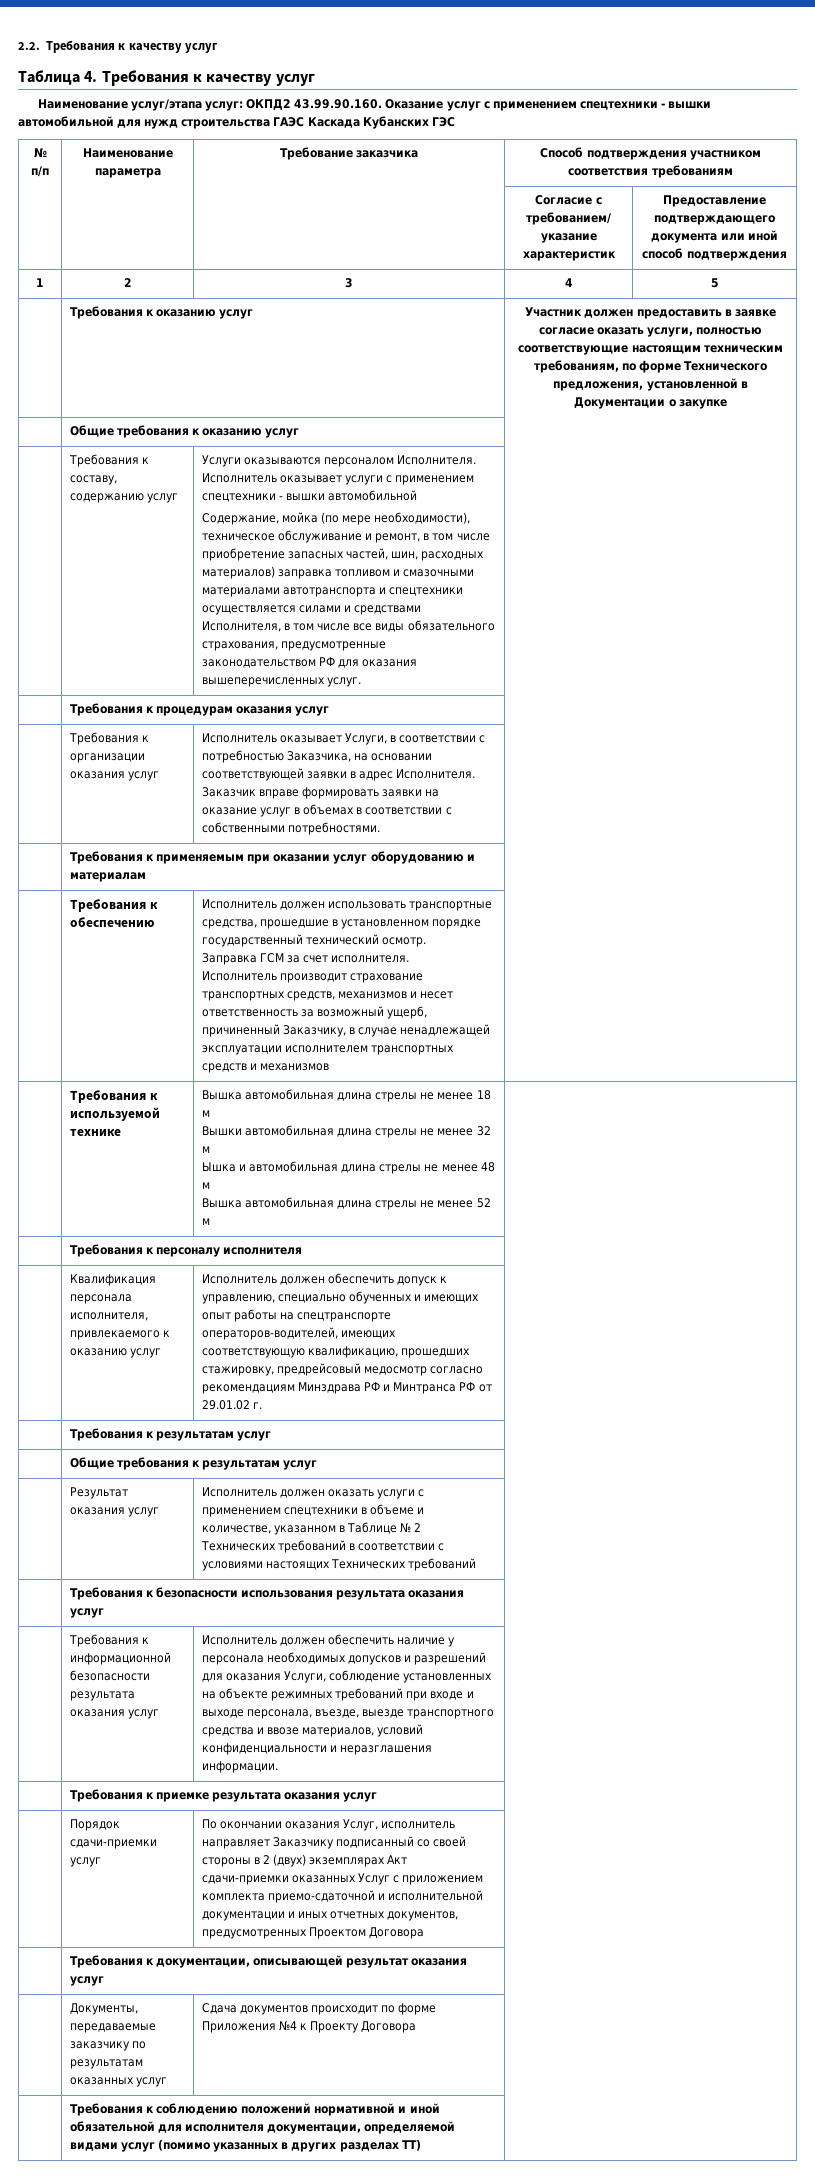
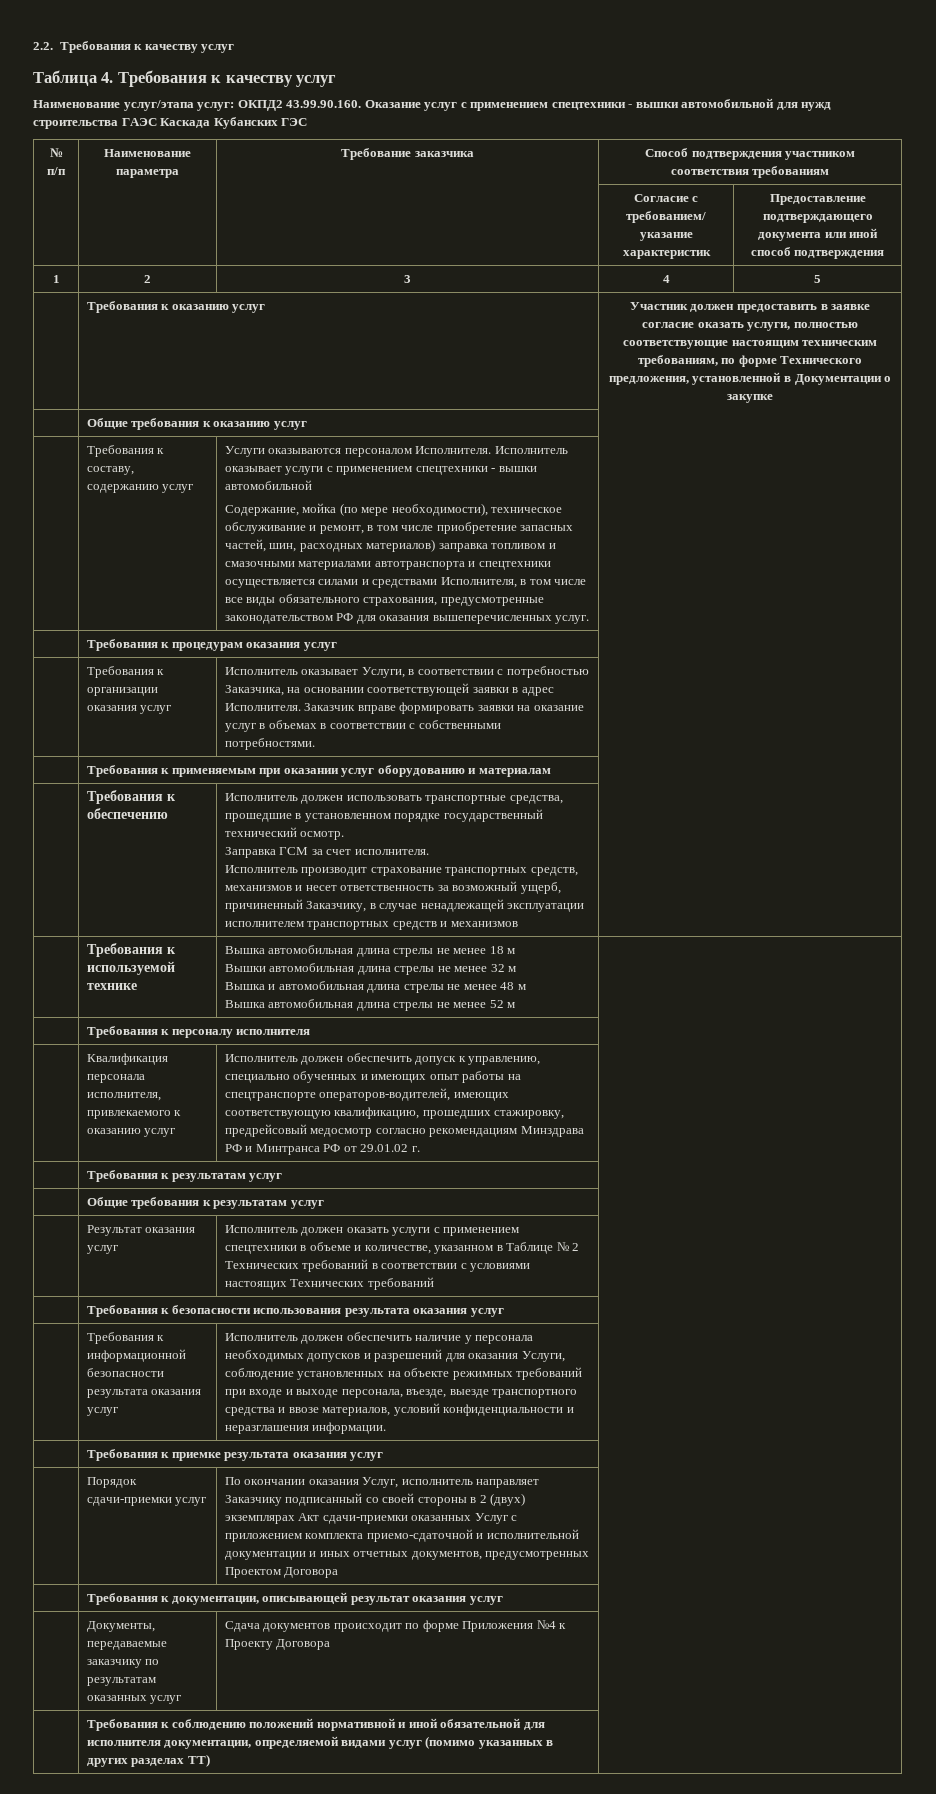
  | Требования к используемой технике | Вышка автомобильная длина стрелы не менее 18 м
  Вышки автомобильная длина стрелы не менее 32 м
- Ышка и автомобильная длина стрелы не менее 48 м
+ Вышка и автомобильная длина стрелы не менее 48 м

